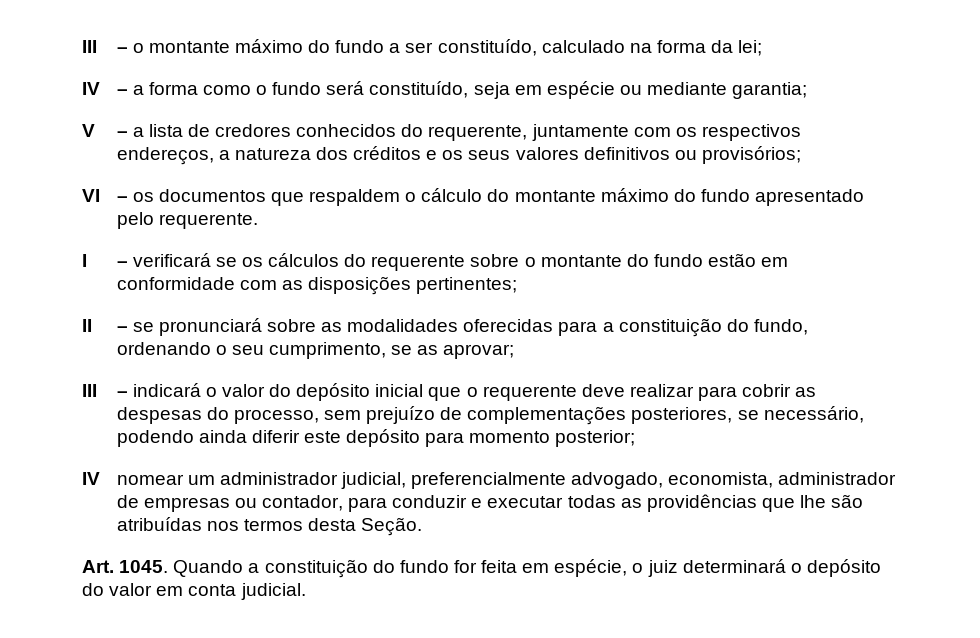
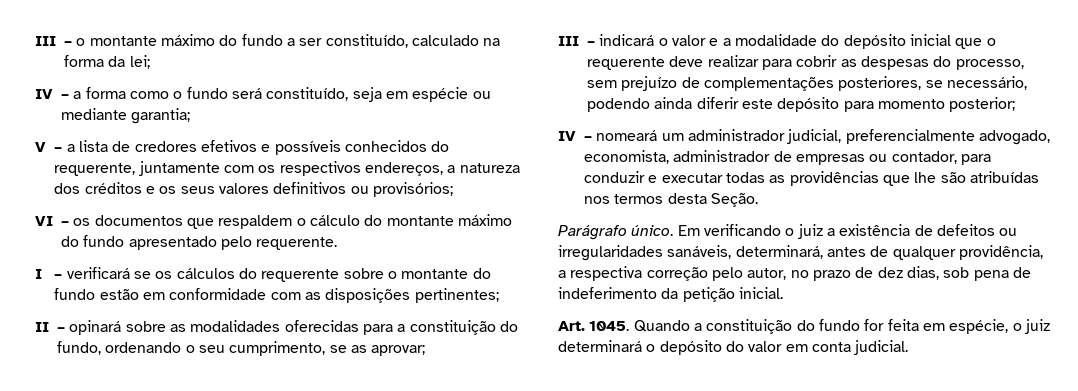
- V – a lista de credores conhecidos do requerente, juntamente com os respectivos endereços, a natureza dos créditos e os seus valores definitivos ou provisórios;
+ V – a lista de credores efetivos e possíveis conhecidos do requerente, juntamente com os respectivos endereços, a natureza dos créditos e os seus valores definitivos ou provisórios;
- II – se pronunciará sobre as modalidades oferecidas para a constituição do fundo, ordenando o seu cumprimento, se as aprovar;
+ II – opinará sobre as modalidades oferecidas para a constituição do fundo, ordenando o seu cumprimento, se as aprovar;
- III – indicará o valor do depósito inicial que o requerente deve realizar para cobrir as despesas do processo, sem prejuízo de complementações posteriores, se necessário, podendo ainda diferir este depósito para momento posterior;
+ III – indicará o valor e a modalidade do depósito inicial que o requerente deve realizar para cobrir as despesas do processo, sem prejuízo de complementações posteriores, se necessário, podendo ainda diferir este depósito para momento posterior;
- IV nomear um administrador judicial, preferencialmente advogado, economista, administrador de empresas ou contador, para conduzir e executar todas as providências que lhe são atribuídas nos termos desta Seção.
+ IV – nomeará um administrador judicial, preferencialmente advogado, economista, administrador de empresas ou contador, para conduzir e executar todas as providências que lhe são atribuídas nos termos desta Seção.
+ Parágrafo único. Em verificando o juiz a existência de defeitos ou irregularidades sanáveis, determinará, antes de qualquer providência, a respectiva correção pelo autor, no prazo de dez dias, sob pena de indeferimento da petição inicial.

